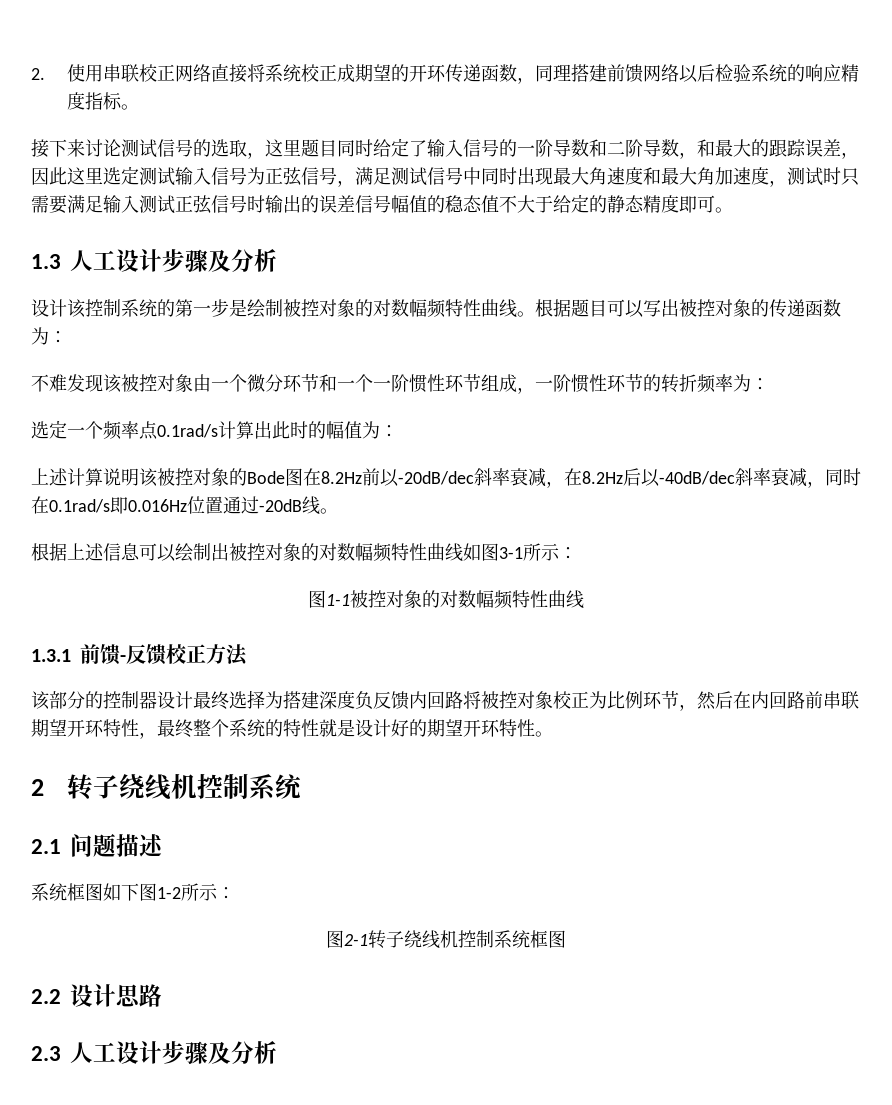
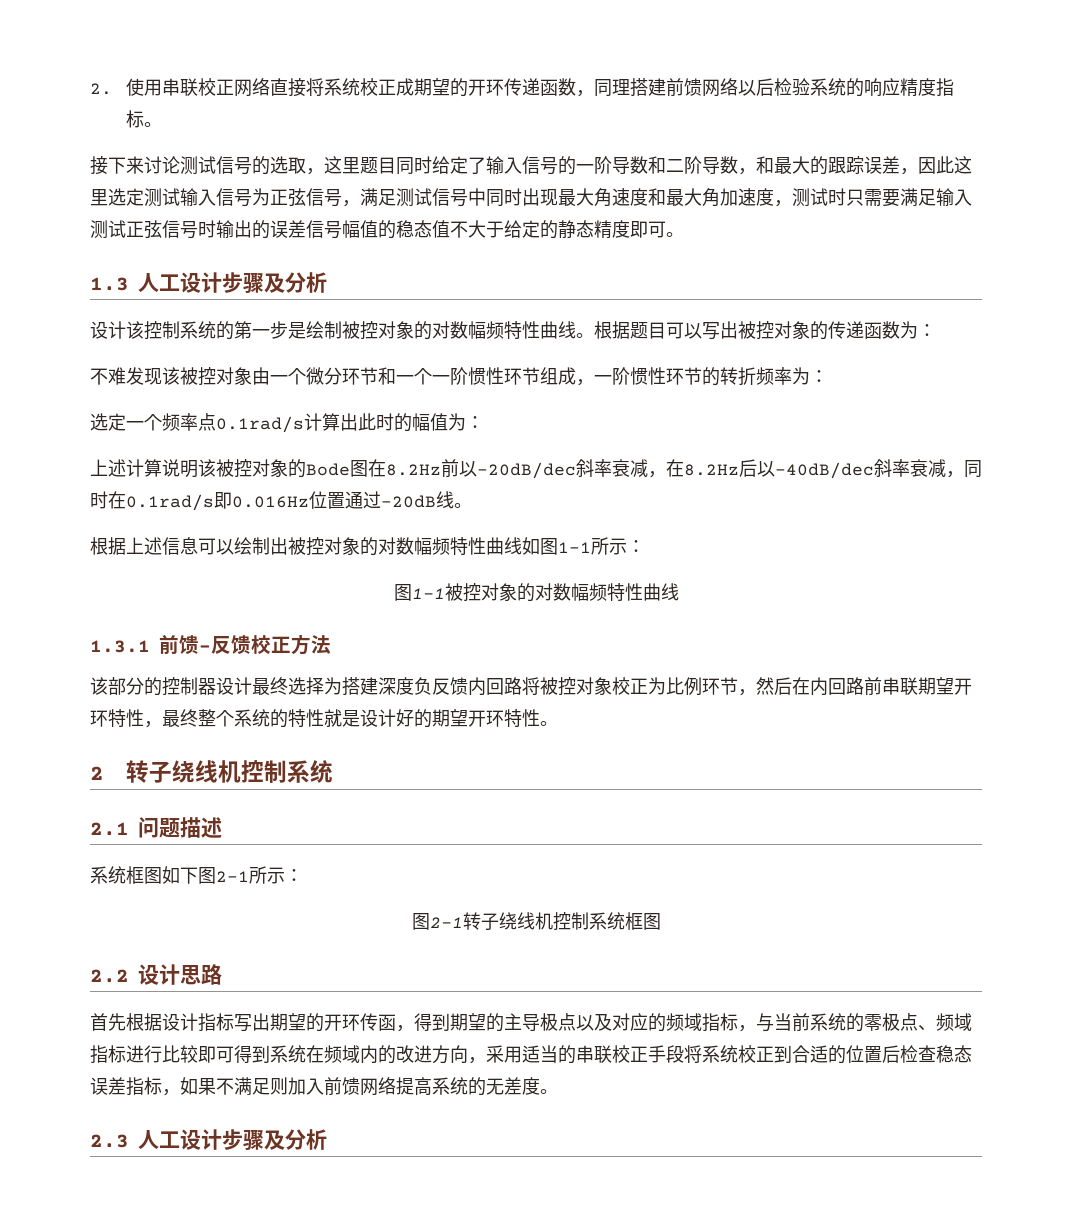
- 根据上述信息可以绘制出被控对象的对数幅频特性曲线如图3-1所示：
+ 根据上述信息可以绘制出被控对象的对数幅频特性曲线如图1-1所示：
- 系统框图如下图1-2所示：
+ 系统框图如下图2-1所示：
+ 首先根据设计指标写出期望的开环传函，得到期望的主导极点以及对应的频域指标，与当前系统的零极点、频域指标进行比较即可得到系统在频域内的改进方向，采用适当的串联校正手段将系统校正到合适的位置后检查稳态误差指标，如果不满足则加入前馈网络提高系统的无差度。

